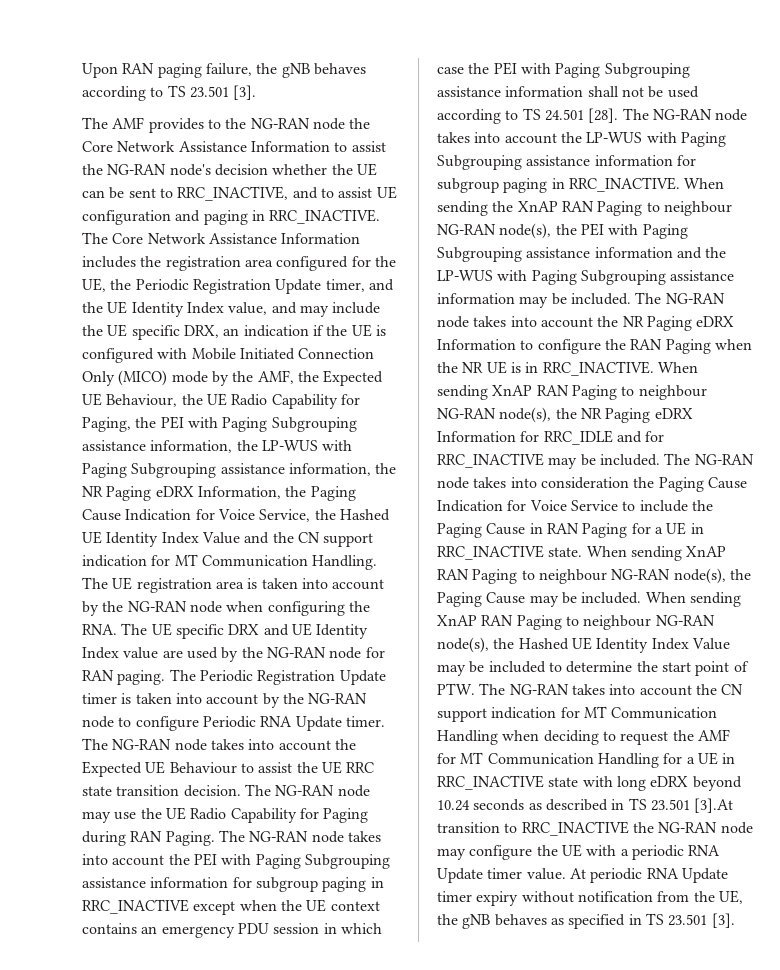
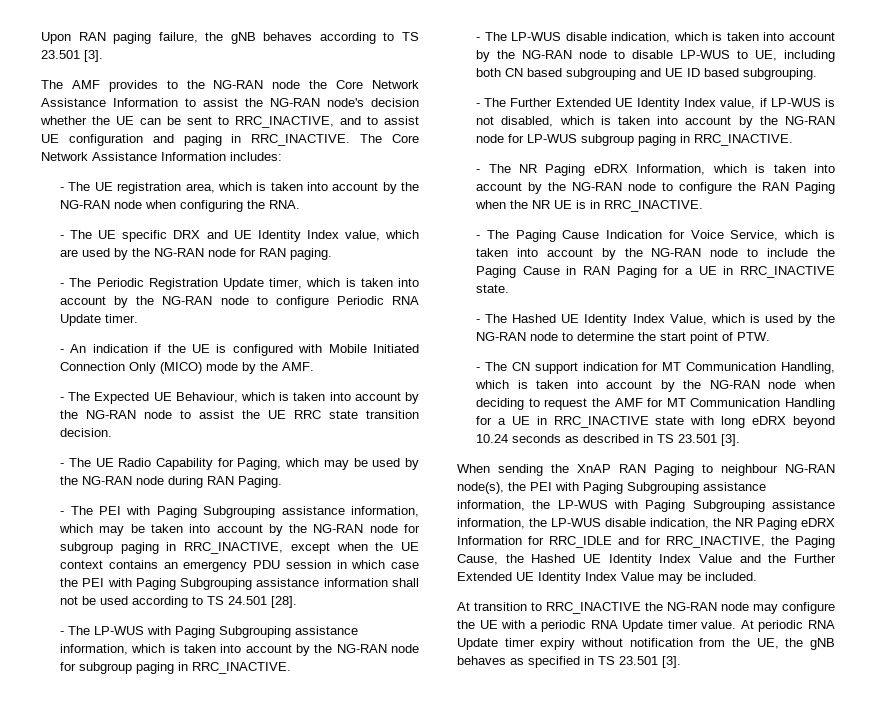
- The Core Network Assistance Information includes the registration area configured for the UE, the Periodic Registration Update timer, and the UE Identity Index value, and may include the UE specific DRX, an indication if the UE is configured with Mobile Initiated Connection Only (MICO) mode by the AMF, the Expected UE Behaviour, the UE Radio Capability for Paging, the PEI with Paging Subgrouping assistance information, the LP-WUS with Paging Subgrouping assistance information, the NR Paging eDRX Information, the Paging Cause Indication for Voice Service, the Hashed UE Identity Index Value and the CN support indication for MT Communication Handling. The UE registration area is taken into account by the NG-RAN node when configuring the RNA. The UE specific DRX and UE Identity Index value are used by the NG-RAN node for RAN paging. The Periodic Registration Update timer is taken into account by the NG-RAN node to configure Periodic RNA Update timer. The NG-RAN node takes into account the Expected UE Behaviour to assist the UE RRC state transition decision. The NG-RAN node may use the UE Radio Capability for Paging during RAN Paging. The NG-RAN node takes into account the PEI with Paging Subgrouping assistance information for subgroup paging in RRC_INACTIVE except when the UE context contains an emergency PDU session in which case the PEI with Paging Subgrouping assistance information shall not be used according to TS 24.501 [28]. The NG-RAN node takes into account the LP-WUS with Paging Subgrouping assistance information for subgroup paging in RRC_INACTIVE. When sending the XnAP RAN Paging to neighbour NG-RAN node(s), the PEI with Paging Subgrouping assistance information and the LP-WUS with Paging Subgrouping assistance information may be included. The NG-RAN node takes into account the NR Paging eDRX Information to configure the RAN Paging when the NR UE is in RRC_INACTIVE. When sending XnAP RAN Paging to neighbour NG-RAN node(s), the NR Paging eDRX Information for RRC_IDLE and for RRC_INACTIVE may be included. The NG-RAN node takes into consideration the Paging Cause Indication for Voice Service to include the Paging Cause in RAN Paging for a UE in RRC_INACTIVE state. When sending XnAP RAN Paging to neighbour NG-RAN node(s), the Paging Cause may be included. When sending XnAP RAN Paging to neighbour NG-RAN node(s), the Hashed UE Identity Index Value may be included to determine the start point of PTW. The NG-RAN takes into account the CN support indication for MT Communication Handling when deciding to request the AMF for MT Communication Handling for a UE in RRC_INACTIVE state with long eDRX beyond 10.24 seconds as described in TS 23.501 [3].At transition to RRC_INACTIVE the NG-RAN node may configure the UE with a periodic RNA Update timer value.
+ The Core Network Assistance Information includes:
+ - The UE registration area, which is taken into account by the NG-RAN node when configuring the RNA.
+ - The UE specific DRX and UE Identity Index value, which are used by the NG-RAN node for RAN paging.
+ - The Periodic Registration Update timer, which is taken into account by the NG-RAN node to configure Periodic RNA Update timer.
+ - An indication if the UE is configured with Mobile Initiated Connection Only (MICO) mode by the AMF.
+ - The Expected UE Behaviour, which is taken into account by the NG-RAN node to assist the UE RRC state transition decision.
+ - The UE Radio Capability for Paging, which may be used by the NG-RAN node during RAN Paging.
+ - The PEI with Paging Subgrouping assistance information, which may be taken into account by the NG-RAN node for subgroup paging in RRC_INACTIVE, except when the UE context contains an emergency PDU session in which case the PEI with Paging Subgrouping assistance information shall not be used according to TS 24.501 [28].
+ - The LP-WUS with Paging Subgrouping assistance information, which is taken into account by the NG-RAN node for subgroup paging in RRC_INACTIVE.
+ - The LP-WUS disable indication, which is taken into account by the NG-RAN node to disable LP-WUS to UE, including both CN based subgrouping and UE ID based subgrouping.
+ - The Further Extended UE Identity Index value, if LP-WUS is not disabled, which is taken into account by the NG-RAN node for LP-WUS subgroup paging in RRC_INACTIVE.
+ - The NR Paging eDRX Information, which is taken into account by the NG-RAN node to configure the RAN Paging when the NR UE is in RRC_INACTIVE.
+ - The Paging Cause Indication for Voice Service, which is taken into account by the NG-RAN node to include the Paging Cause in RAN Paging for a UE in RRC_INACTIVE state.
+ - The Hashed UE Identity Index Value, which is used by the NG-RAN node to determine the start point of PTW.
+ - The CN support indication for MT Communication Handling, which is taken into account by the NG-RAN node when deciding to request the AMF for MT Communication Handling for a UE in RRC_INACTIVE state with long eDRX beyond 10.24 seconds as described in TS 23.501 [3].
+ When sending the XnAP RAN Paging to neighbour NG-RAN node(s), the PEI with Paging Subgrouping assistance information, the LP-WUS with Paging Subgrouping assistance information, the LP-WUS disable indication, the NR Paging eDRX Information for RRC_IDLE and for RRC_INACTIVE, the Paging Cause, the Hashed UE Identity Index Value and the Further Extended UE Identity Index Value may be included.
+ At transition to RRC_INACTIVE the NG-RAN node may configure the UE with a periodic RNA Update timer value.

